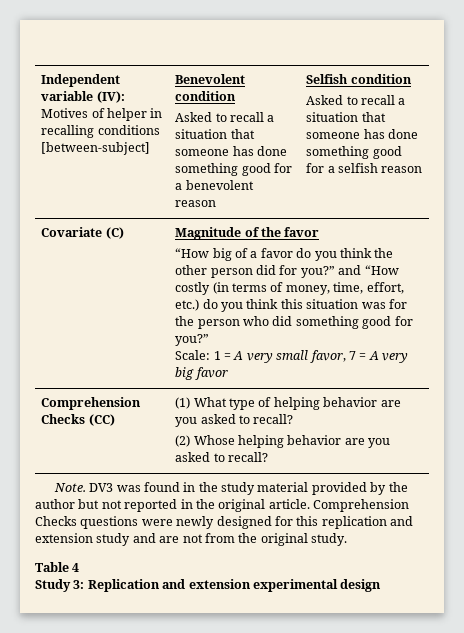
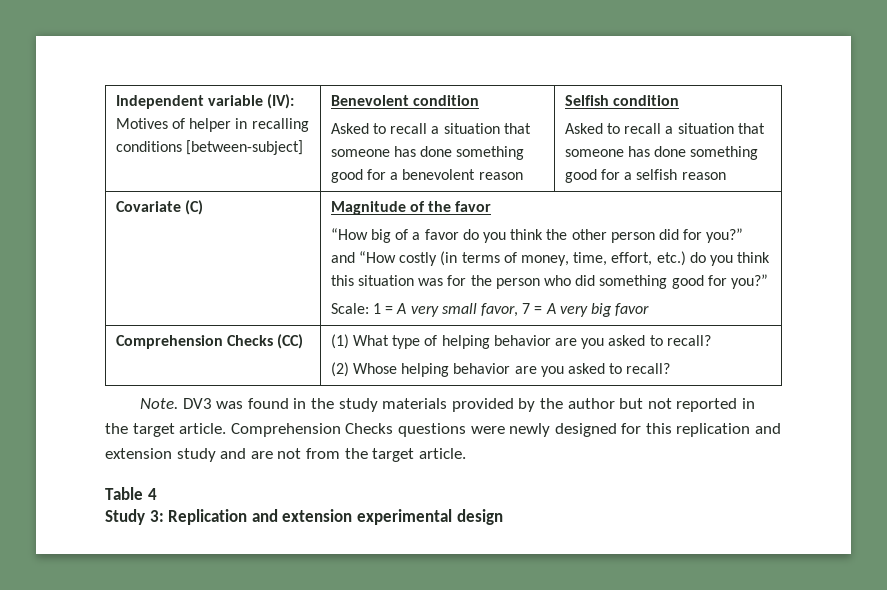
- DV3 was found in the study material provided by the author but not reported in the original article.
+ DV3 was found in the study materials provided by the author but not reported in the target article.
- Comprehension Checks questions were newly designed for this replication and extension study and are not from the original study.
+ Comprehension Checks questions were newly designed for this replication and extension study and are not from the target article.

